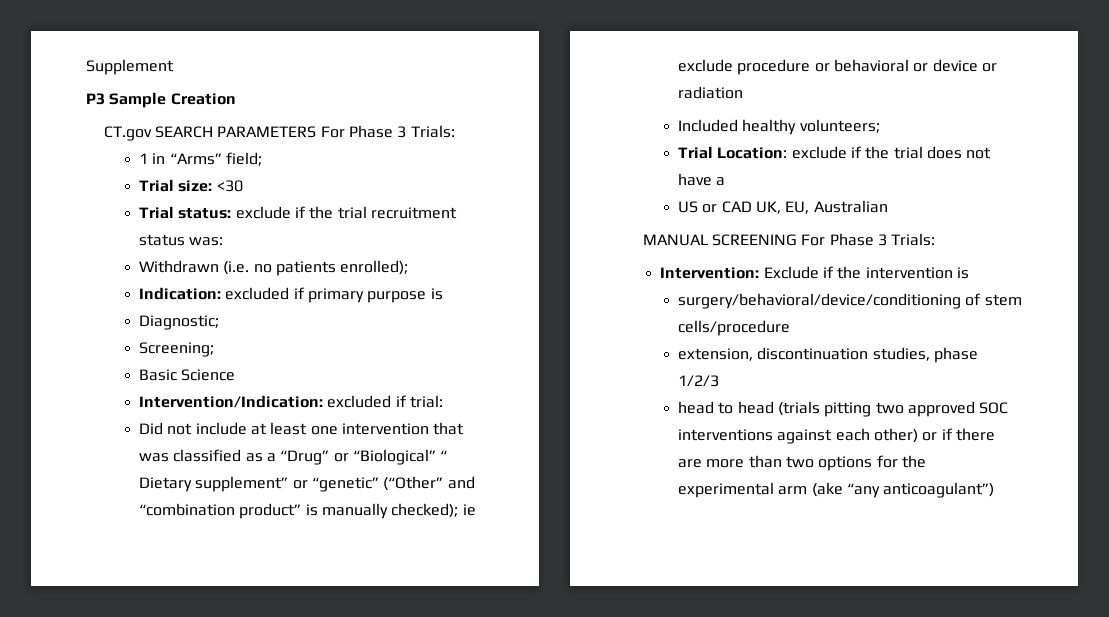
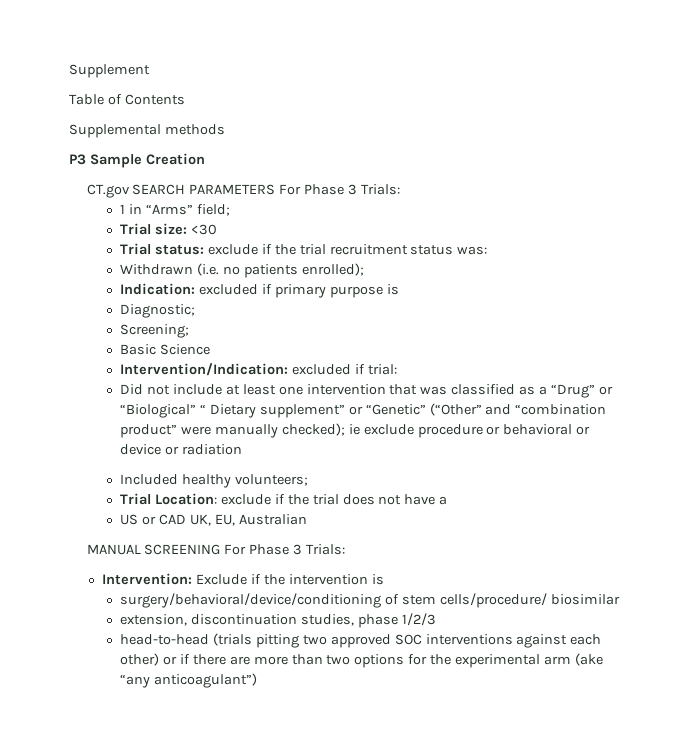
+ Table of Contents
+ Supplemental methods
- Did not include at least one intervention that was classified as a “Drug” or “Biological” “ Dietary supplement” or “genetic” (“Other” and “combination product” is manually checked); ie exclude procedure or behavioral or device or radiation
+ Did not include at least one intervention that was classified as a “Drug” or “Biological” “ Dietary supplement” or “Genetic” (“Other” and “combination product” were manually checked); ie exclude procedure or behavioral or device or radiation
- surgery/behavioral/device/conditioning of stem cells/procedure
+ surgery/behavioral/device/conditioning of stem cells/procedure/ biosimilar
- head to head (trials pitting two approved SOC interventions against each other) or if there are more than two options for the experimental arm (ake “any anticoagulant”)
+ head-to-head (trials pitting two approved SOC interventions against each other) or if there are more than two options for the experimental arm (ake “any anticoagulant”)

